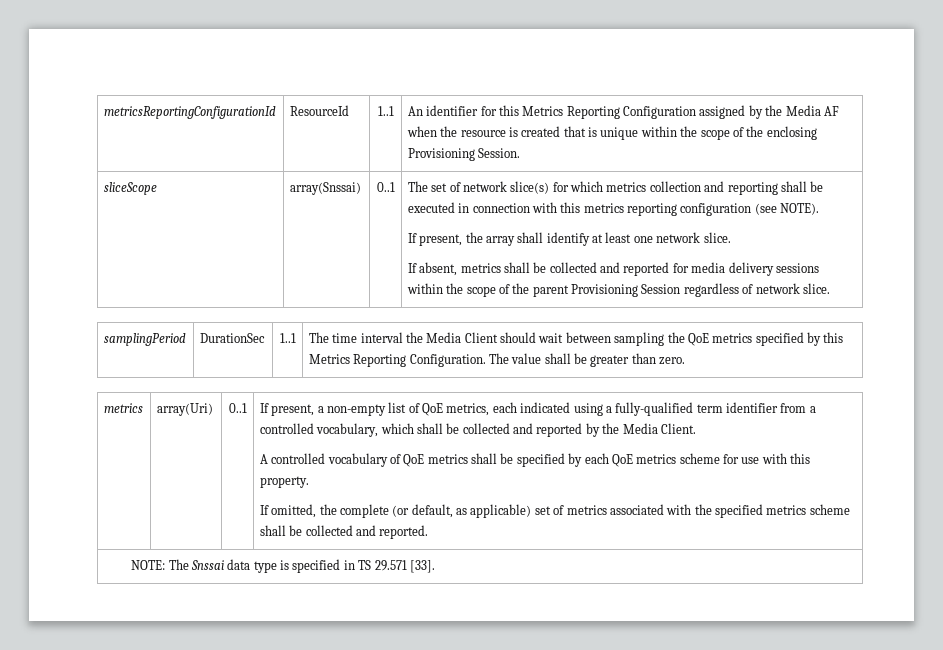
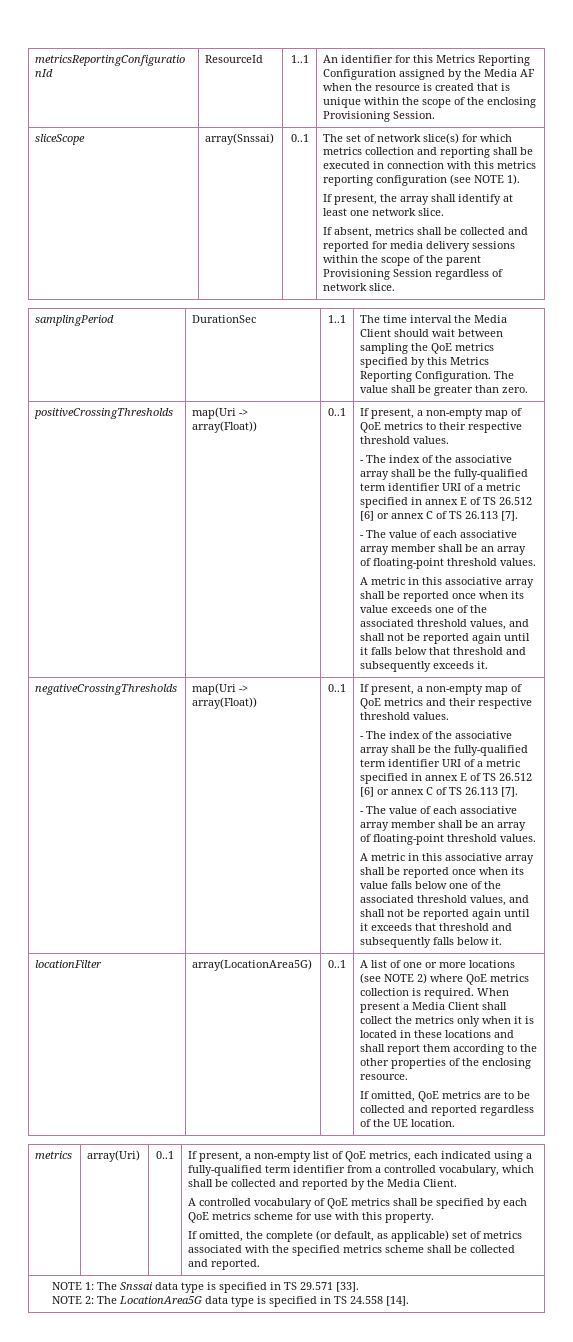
- The set of network slice(s) for which metrics collection and reporting shall be executed in connection with this metrics reporting configuration (see NOTE).
+ The set of network slice(s) for which metrics collection and reporting shall be executed in connection with this metrics reporting configuration (see NOTE 1).
+ positiveCrossingThresholds | map(Uri -> array(Float)) | 0..1 | If present, a non-empty map of QoE metrics to their respective threshold values.
+ - The index of the associative array shall be the fully-qualified term identifier URI of a metric specified in annex E of TS 26.512 [6] or annex C of TS 26.113 [7].
+ - The value of each associative array member shall be an array of floating-point threshold values.
+ A metric in this associative array shall be reported once when its value exceeds one of the associated threshold values, and shall not be reported again until it falls below that threshold and subsequently exceeds it.
+ negativeCrossingThresholds | map(Uri -> array(Float)) | 0..1 | If present, a non-empty map of QoE metrics and their respective threshold values.
+ - The index of the associative array shall be the fully-qualified term identifier URI of a metric specified in annex E of TS 26.512 [6] or annex C of TS 26.113 [7].
+ - The value of each associative array member shall be an array of floating-point threshold values.
+ A metric in this associative array shall be reported once when its value falls below one of the associated threshold values, and shall not be reported again until it exceeds that threshold and subsequently falls below it.
+ locationFilter | array(LocationArea5G) | 0..1 | A list of one or more locations (see NOTE 2) where QoE metrics collection is required. When present a Media Client shall collect the metrics only when it is located in these locations and shall report them according to the other properties of the enclosing resource.
+ If omitted, QoE metrics are to be collected and reported regardless of the UE location.
- NOTE: The Snssai data type is specified in TS 29.571 [33].
+ NOTE 1: The Snssai data type is specified in TS 29.571 [33].
+ NOTE 2: The LocationArea5G data type is specified in TS 24.558 [14].

